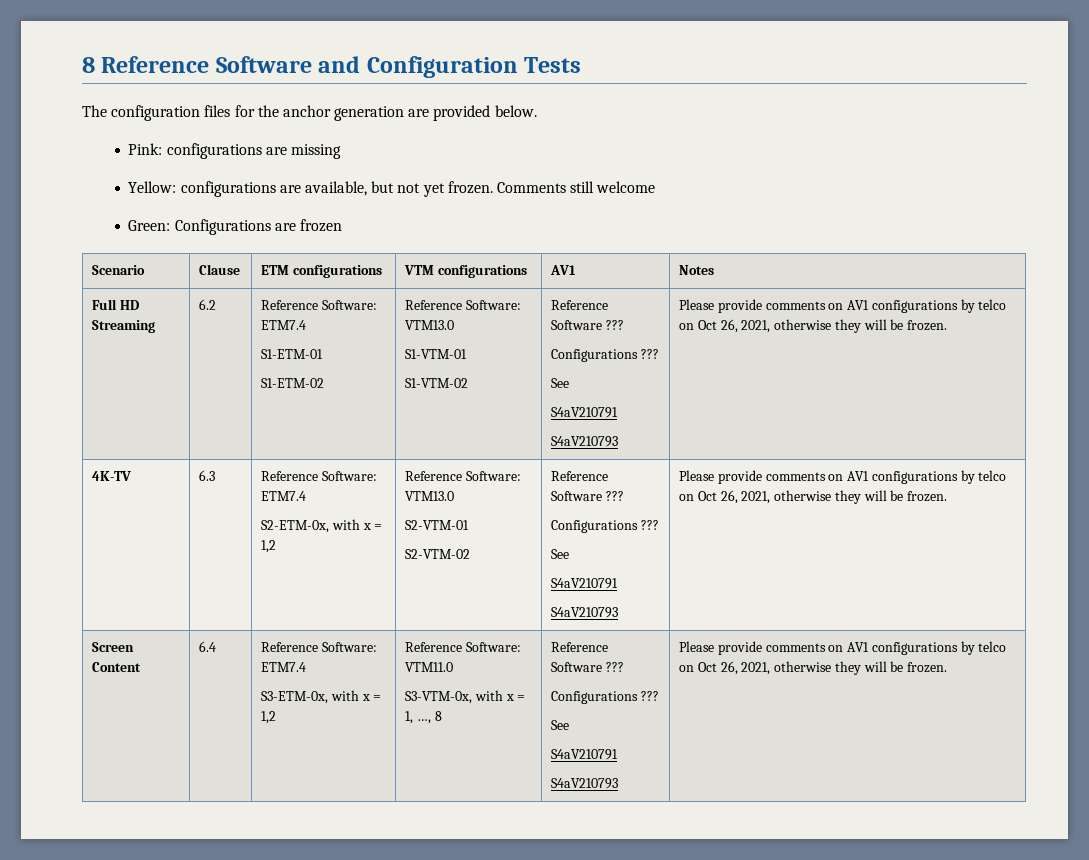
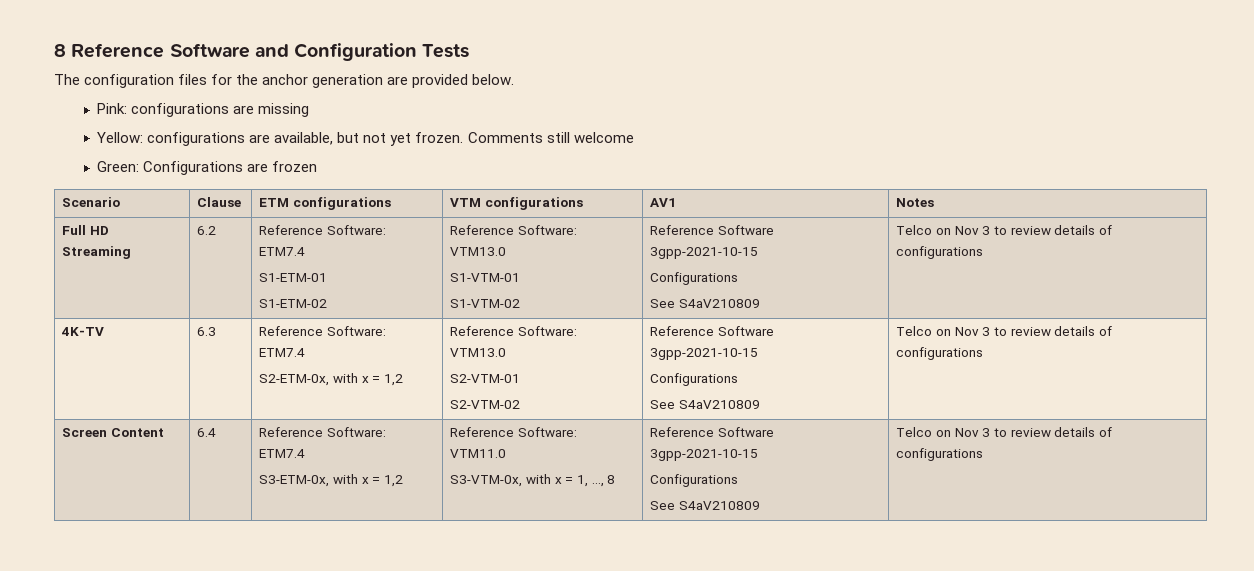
  Full HD Streaming | 6.2 | Reference Software: ETM7.4
  S1-ETM-01
  S1-ETM-02 | Reference Software: VTM13.0
  S1-VTM-01
- S1-VTM-02 | Reference Software ???
- Configurations ???
- See
- S4aV210791
- S4aV210793 | Please provide comments on AV1 configurations by telco on Oct 26, 2021, otherwise they will be frozen.
+ S1-VTM-02 | Reference Software 3gpp-2021-10-15
+ Configurations
+ See S4aV210809 | Telco on Nov 3 to review details of configurations
  4K-TV | 6.3 | Reference Software: ETM7.4
  S2-ETM-0x, with x = 1,2 | Reference Software: VTM13.0
  S2-VTM-01
- S2-VTM-02 | Reference Software ???
- Configurations ???
- See
- S4aV210791
- S4aV210793 | Please provide comments on AV1 configurations by telco on Oct 26, 2021, otherwise they will be frozen.
+ S2-VTM-02 | Reference Software 3gpp-2021-10-15
+ Configurations
+ See S4aV210809 | Telco on Nov 3 to review details of configurations
- S3-VTM-0x, with x = 1, …, 8 | Reference Software ???
- Configurations ???
- See
- S4aV210791
- S4aV210793 | Please provide comments on AV1 configurations by telco on Oct 26, 2021, otherwise they will be frozen.
+ S3-VTM-0x, with x = 1, …, 8 | Reference Software 3gpp-2021-10-15
+ Configurations
+ See S4aV210809 | Telco on Nov 3 to review details of configurations

